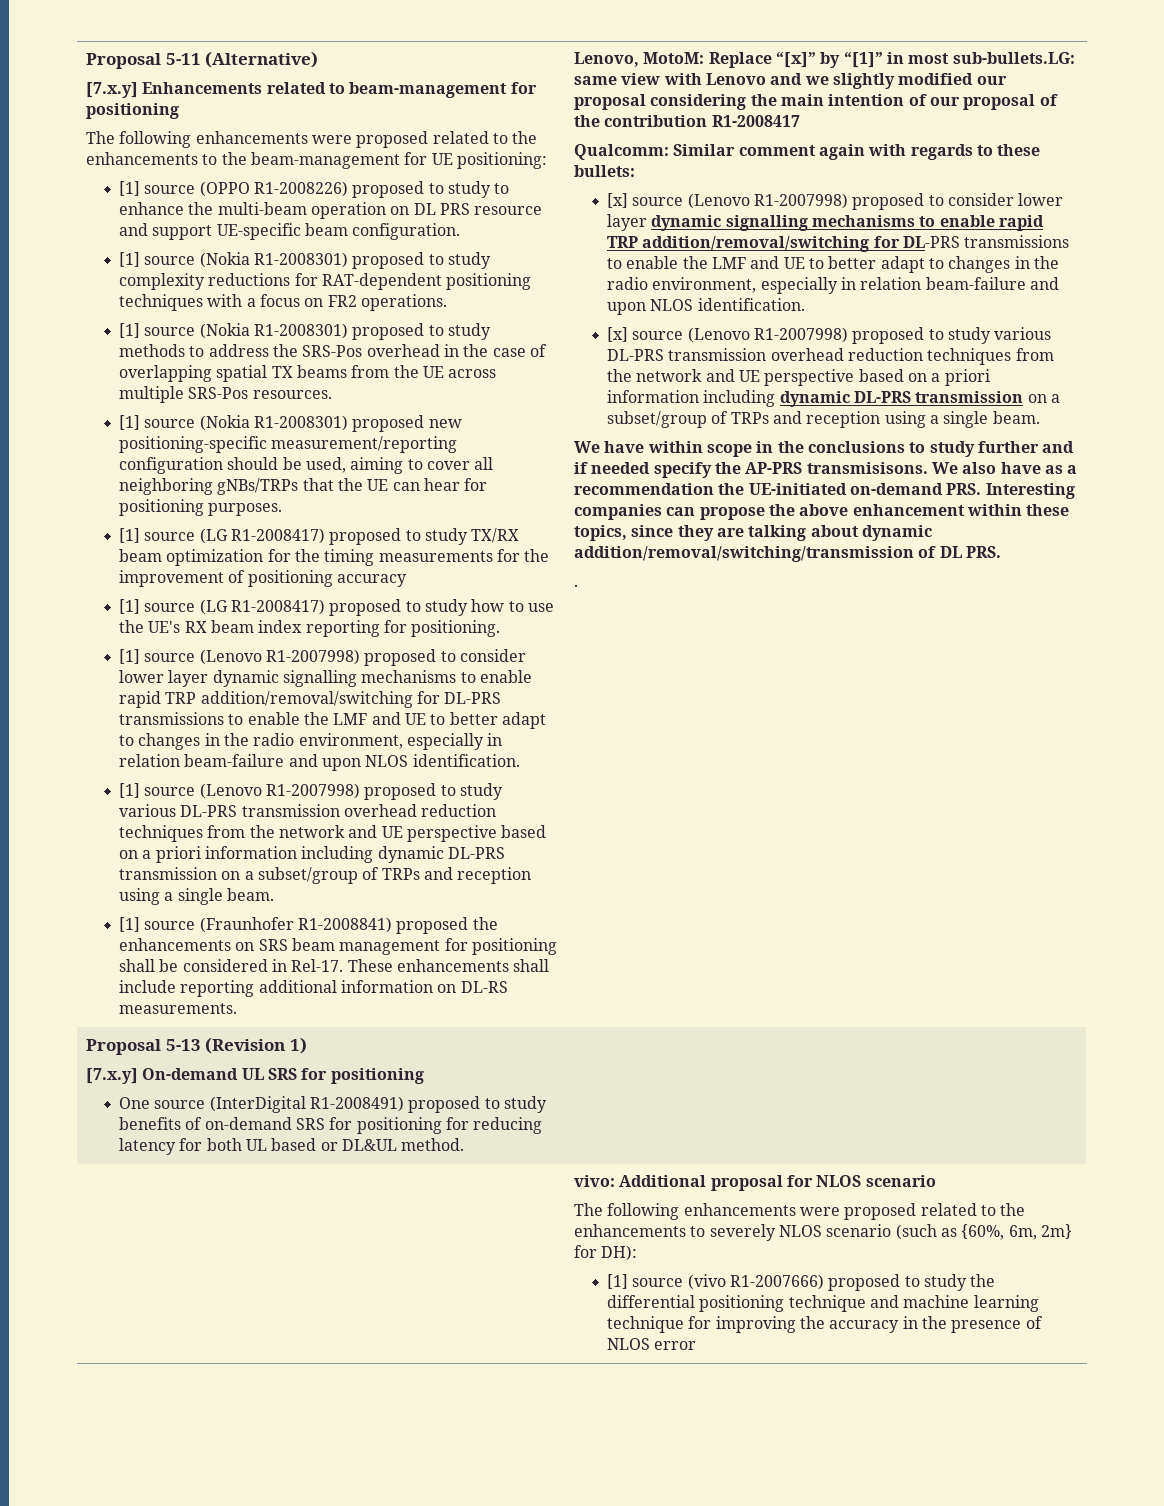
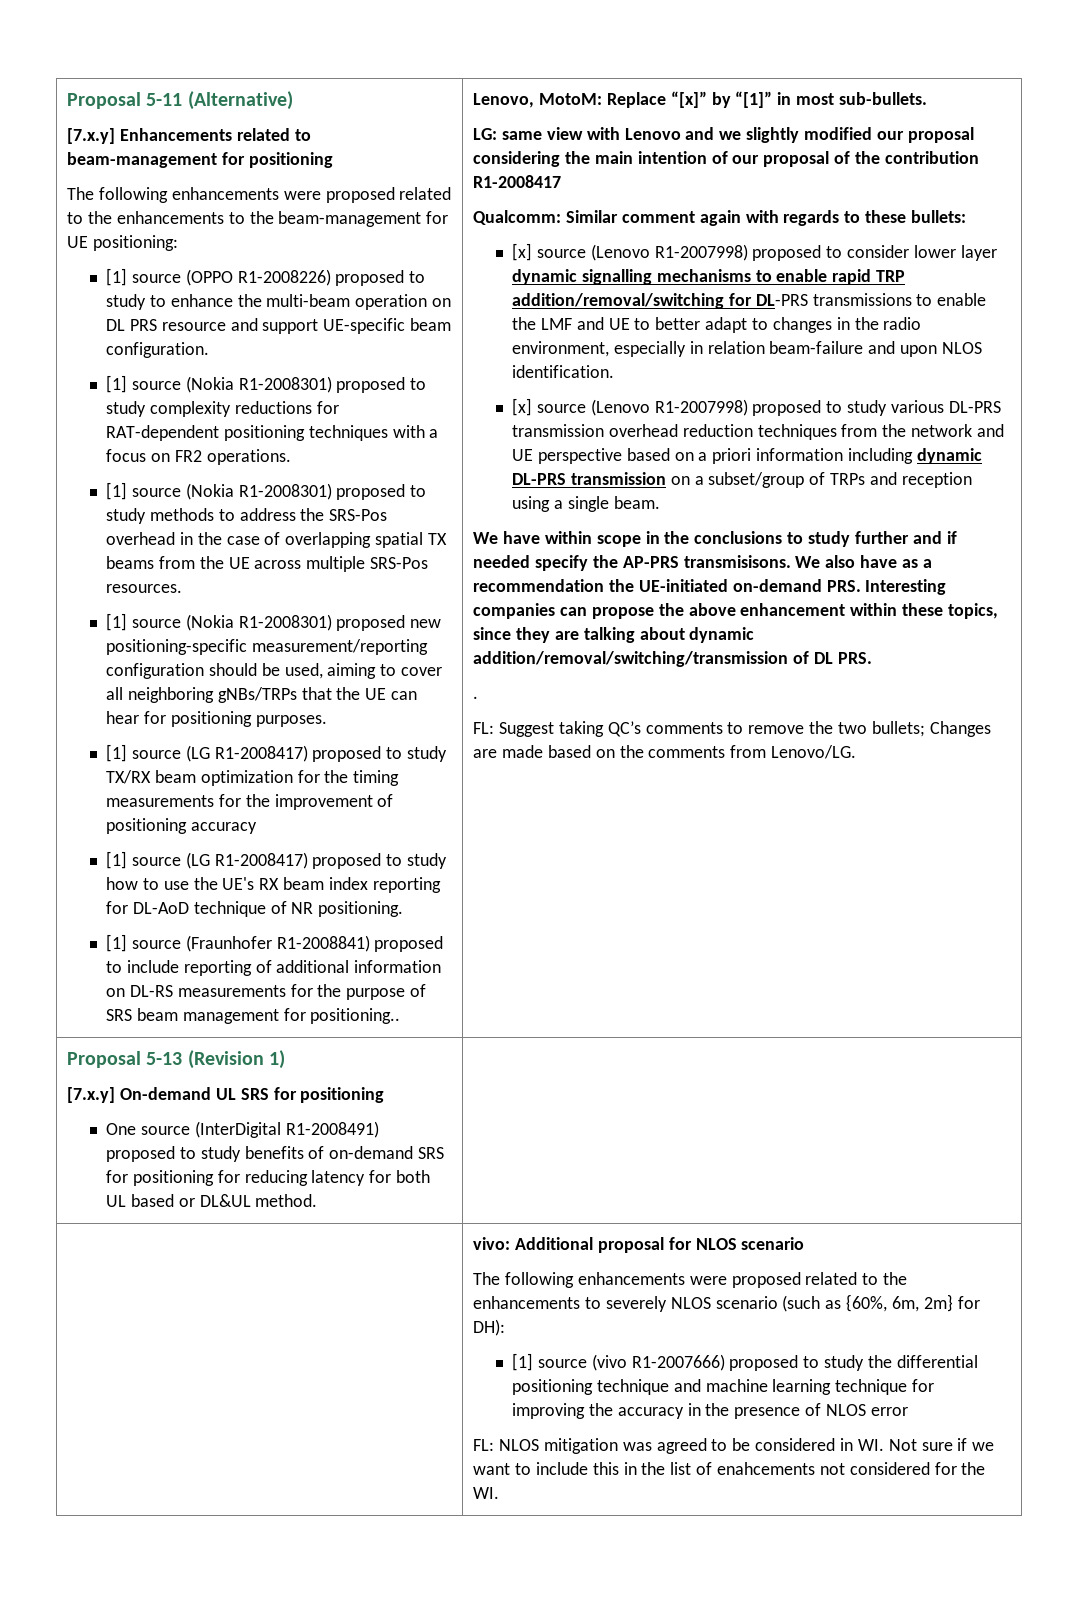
- [1] source (LG R1-2008417) proposed to study how to use the UE's RX beam index reporting for positioning.
- [1] source (Lenovo R1-2007998) proposed to consider lower layer dynamic signalling mechanisms to enable rapid TRP addition/removal/switching for DL-PRS transmissions to enable the LMF and UE to better adapt to changes in the radio environment, especially in relation beam-failure and upon NLOS identification.
- [1] source (Lenovo R1-2007998) proposed to study various DL-PRS transmission overhead reduction techniques from the network and UE perspective based on a priori information including dynamic DL-PRS transmission on a subset/group of TRPs and reception using a single beam.
+ [1] source (LG R1-2008417) proposed to study how to use the UE's RX beam index reporting for DL-AoD technique of NR positioning.
- [1] source (Fraunhofer R1-2008841) proposed the enhancements on SRS beam management for positioning shall be considered in Rel-17. These enhancements shall include reporting additional information on DL-RS measurements.
+ [1] source (Fraunhofer R1-2008841) proposed to include reporting of additional information on DL-RS measurements for the purpose of SRS beam management for positioning..
- Lenovo, MotoM: Replace “[x]” by “[1]” in most sub-bullets.LG: same view with Lenovo and we slightly modified our proposal considering the main intention of our proposal of the contribution R1-2008417
+ Lenovo, MotoM: Replace “[x]” by “[1]” in most sub-bullets.
+ LG: same view with Lenovo and we slightly modified our proposal considering the main intention of our proposal of the contribution R1-2008417
+ FL: Suggest taking QC’s comments to remove the two bullets; Changes are made based on the comments from Lenovo/LG.
+ FL: NLOS mitigation was agreed to be considered in WI. Not sure if we want to include this in the list of enahcements not considered for the WI.

